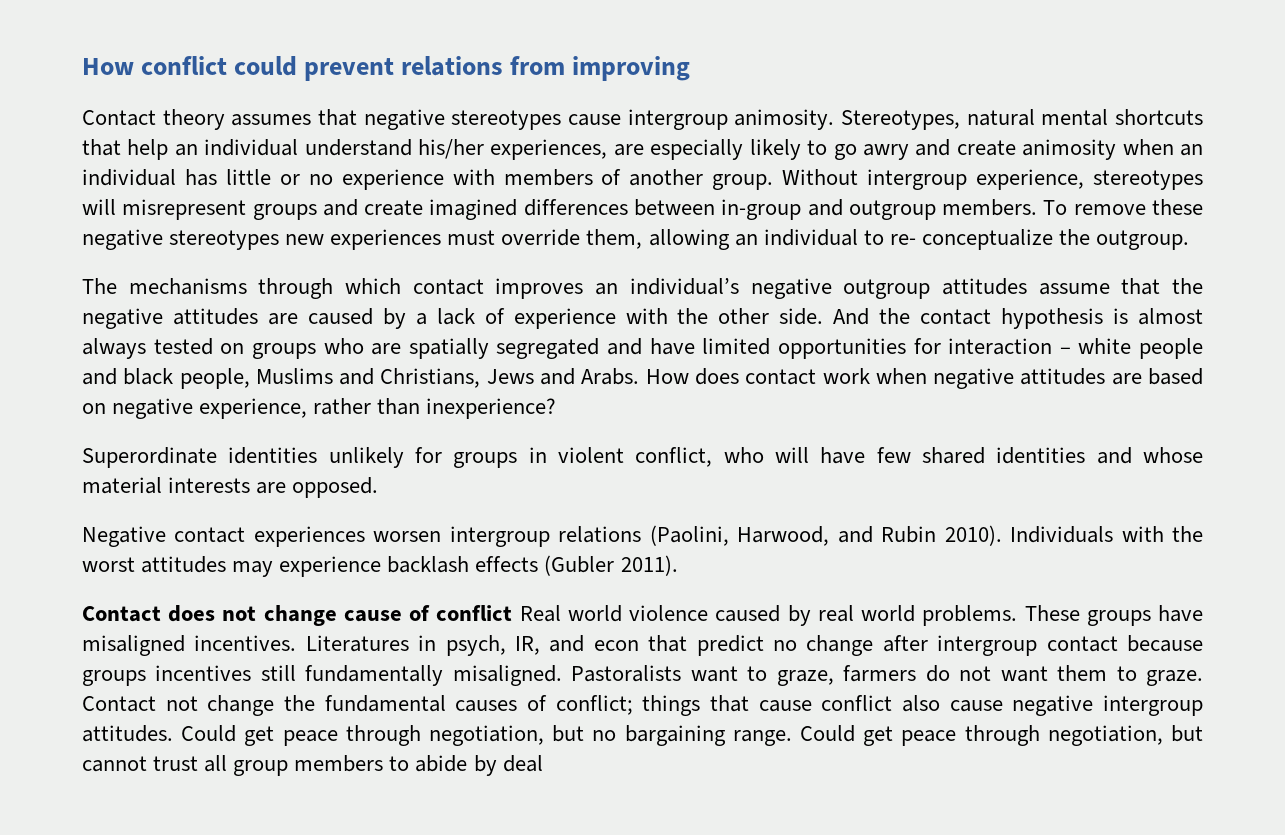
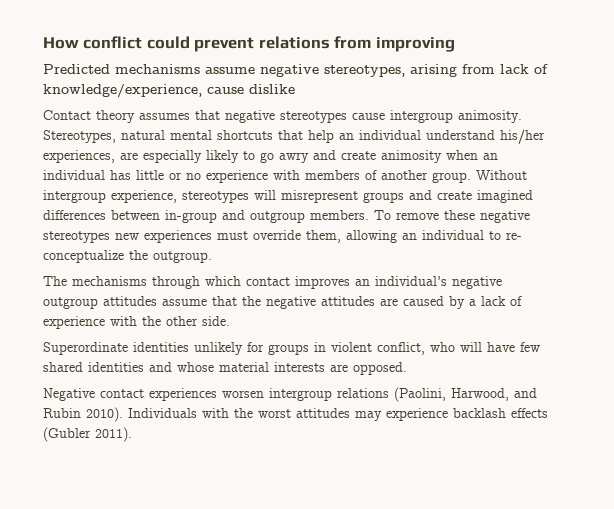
+ Predicted mechanisms assume negative stereotypes, arising from lack of knowledge/experience, cause dislike
- And the contact hypothesis is almost always tested on groups who are spatially segregated and have limited opportunities for interaction – white people and black people, Muslims and Christians, Jews and Arabs. How does contact work when negative attitudes are based on negative experience, rather than inexperience?
- Contact does not change cause of conflict Real world violence caused by real world problems. These groups have misaligned incentives. Literatures in psych, IR, and econ that predict no change after intergroup contact because groups incentives still fundamentally misaligned. Pastoralists want to graze, farmers do not want them to graze. Contact not change the fundamental causes of conflict; things that cause conflict also cause negative intergroup attitudes. Could get peace through negotiation, but no bargaining range. Could get peace through negotiation, but cannot trust all group members to abide by deal

